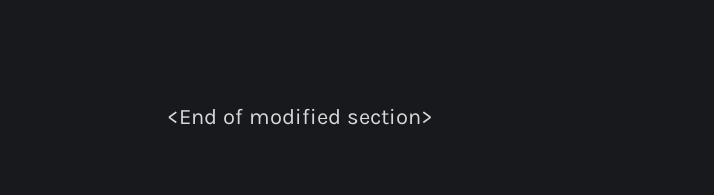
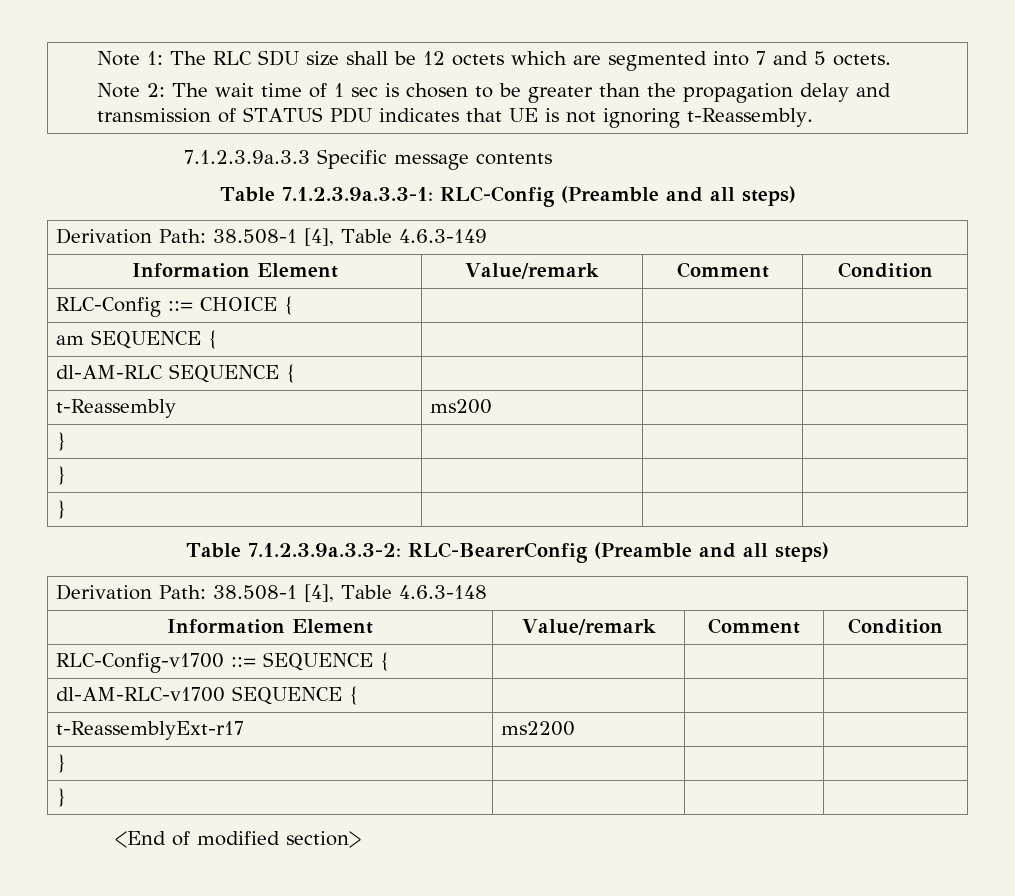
+ Note 1: The RLC SDU size shall be 12 octets which are segmented into 7 and 5 octets.
+ Note 2: The wait time of 1 sec is chosen to be greater than the propagation delay and transmission of STATUS PDU indicates that UE is not ignoring t-Reassembly.
+ 7.1.2.3.9a.3.3 Specific message contents
+ Table 7.1.2.3.9a.3.3-1: RLC-Config (Preamble and all steps)
+ Derivation Path: 38.508-1 [4], Table 4.6.3-149
+ Information Element | Value/remark | Comment | Condition
+ RLC-Config ::= CHOICE { | | |
+ am SEQUENCE { | | |
+ dl-AM-RLC SEQUENCE { | | |
+ t-Reassembly | ms200 | |
+ } | | |
+ } | | |
+ } | | |
+ Table 7.1.2.3.9a.3.3-2: RLC-BearerConfig (Preamble and all steps)
+ Derivation Path: 38.508-1 [4], Table 4.6.3-148
+ Information Element | Value/remark | Comment | Condition
+ RLC-Config-v1700 ::= SEQUENCE { | | |
+ dl-AM-RLC-v1700 SEQUENCE { | | |
+ t-ReassemblyExt-r17 | ms2200 | |
+ } | | |
+ } | | |

